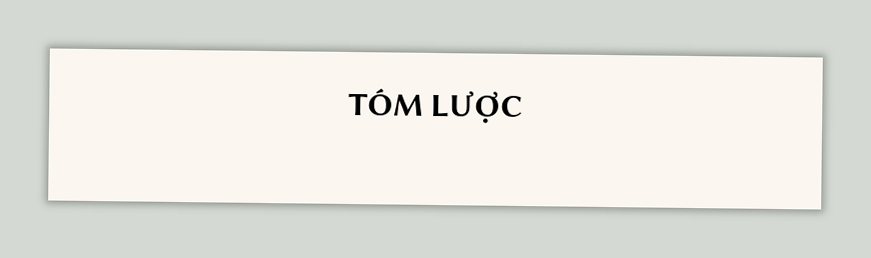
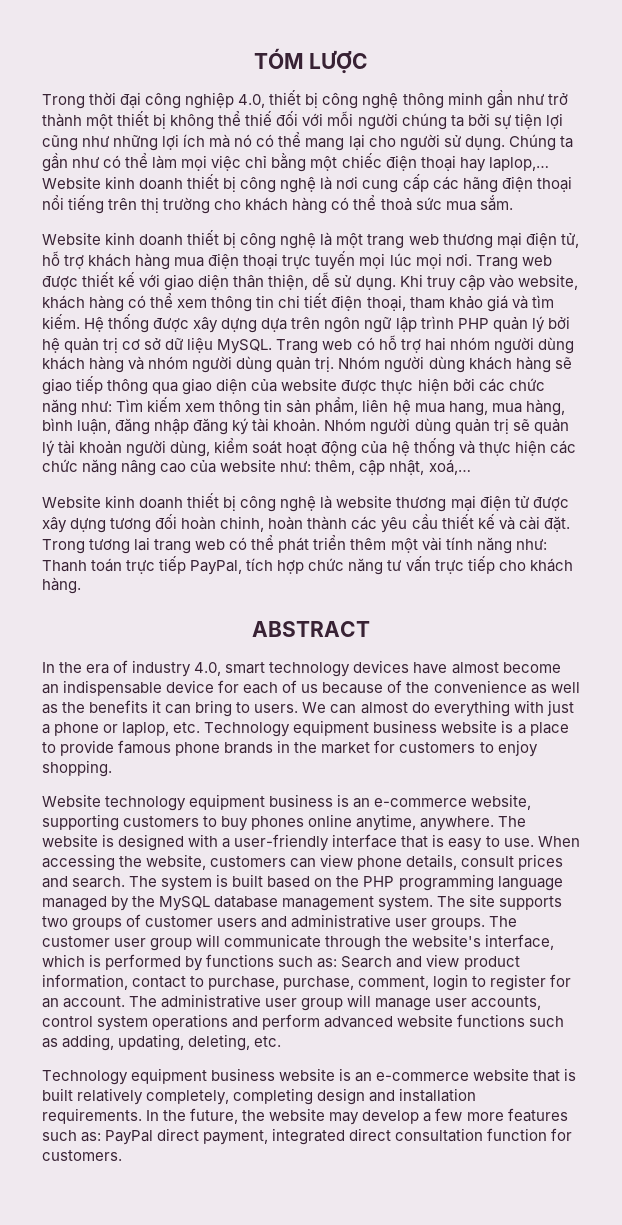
+ Trong thời đại công nghiệp 4.0, thiết bị công nghệ thông minh gần như trở thành một thiết bị không thể thiế đối với mỗi người chúng ta bởi sự tiện lợi cũng như những lợi ích mà nó có thể mang lại cho người sử dụng. Chúng ta gần như có thể làm mọi việc chỉ bằng một chiếc điện thoại hay laplop,… Website kinh doanh thiết bị công nghệ là nơi cung cấp các hãng điện thoại nổi tiếng trên thị trường cho khách hàng có thể thoả sức mua sắm.
+ Website kinh doanh thiết bị công nghệ là một trang web thương mại điện tử, hỗ trợ khách hàng mua điện thoại trực tuyến mọi lúc mọi nơi. Trang web được thiết kế với giao diện thân thiện, dễ sử dụng. Khi truy cập vào website, khách hàng có thể xem thông tin chi tiết điện thoại, tham khảo giá và tìm kiếm. Hệ thống được xây dựng dựa trên ngôn ngữ lập trình PHP quản lý bởi hệ quản trị cơ sở dữ liệu MySQL. Trang web có hỗ trợ hai nhóm người dùng khách hàng và nhóm người dùng quản trị. Nhóm người dùng khách hàng sẽ giao tiếp thông qua giao diện của website được thực hiện bởi các chức năng như: Tìm kiếm xem thông tin sản phẩm, liên hệ mua hang, mua hàng, bình luận, đăng nhập đăng ký tài khoản. Nhóm người dùng quản trị sẽ quản lý tài khoản người dùng, kiểm soát hoạt động của hệ thống và thực hiện các chức năng nâng cao của website như: thêm, cập nhật, xoá,…
+ Website kinh doanh thiết bị công nghệ là website thương mại điện tử được xây dựng tương đối hoàn chinh, hoàn thành các yêu cầu thiết kế và cài đặt. Trong tương lai trang web có thể phát triển thêm một vài tính năng như: Thanh toán trực tiếp PayPal, tích hợp chức năng tư vấn trực tiếp cho khách hàng.
+ ABSTRACT
+ In the era of industry 4.0, smart technology devices have almost become an indispensable device for each of us because of the convenience as well as the benefits it can bring to users. We can almost do everything with just a phone or laplop, etc. Technology equipment business website is a place to provide famous phone brands in the market for customers to enjoy shopping.
+ Website technology equipment business is an e-commerce website, supporting customers to buy phones online anytime, anywhere. The website is designed with a user-friendly interface that is easy to use. When accessing the website, customers can view phone details, consult prices and search. The system is built based on the PHP programming language managed by the MySQL database management system. The site supports two groups of customer users and administrative user groups. The customer user group will communicate through the website's interface, which is performed by functions such as: Search and view product information, contact to purchase, purchase, comment, login to register for an account. The administrative user group will manage user accounts, control system operations and perform advanced website functions such as adding, updating, deleting, etc.
+ Technology equipment business website is an e-commerce website that is built relatively completely, completing design and installation requirements. In the future, the website may develop a few more features such as: PayPal direct payment, integrated direct consultation function for customers.

